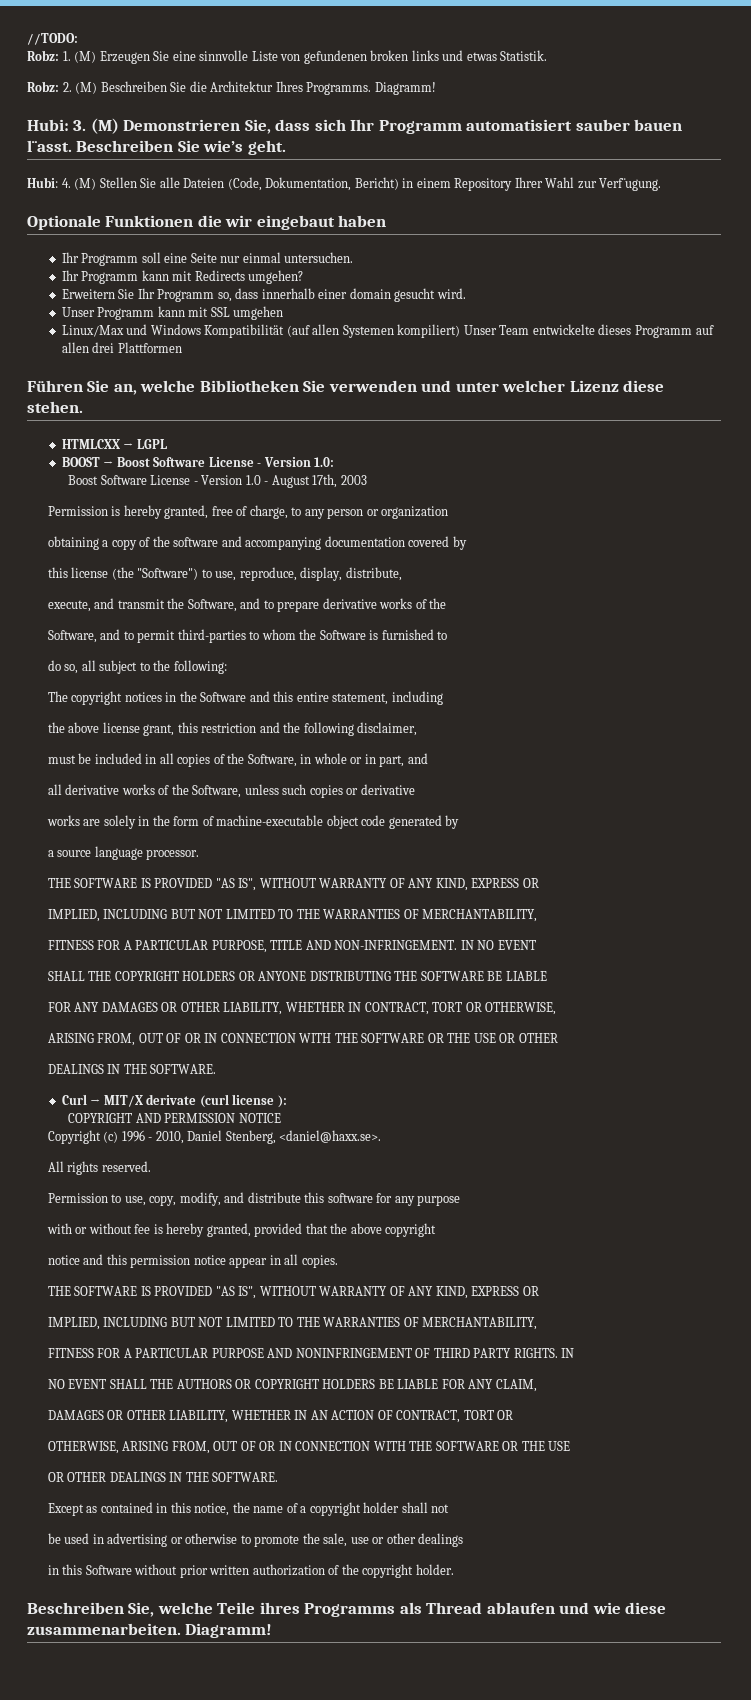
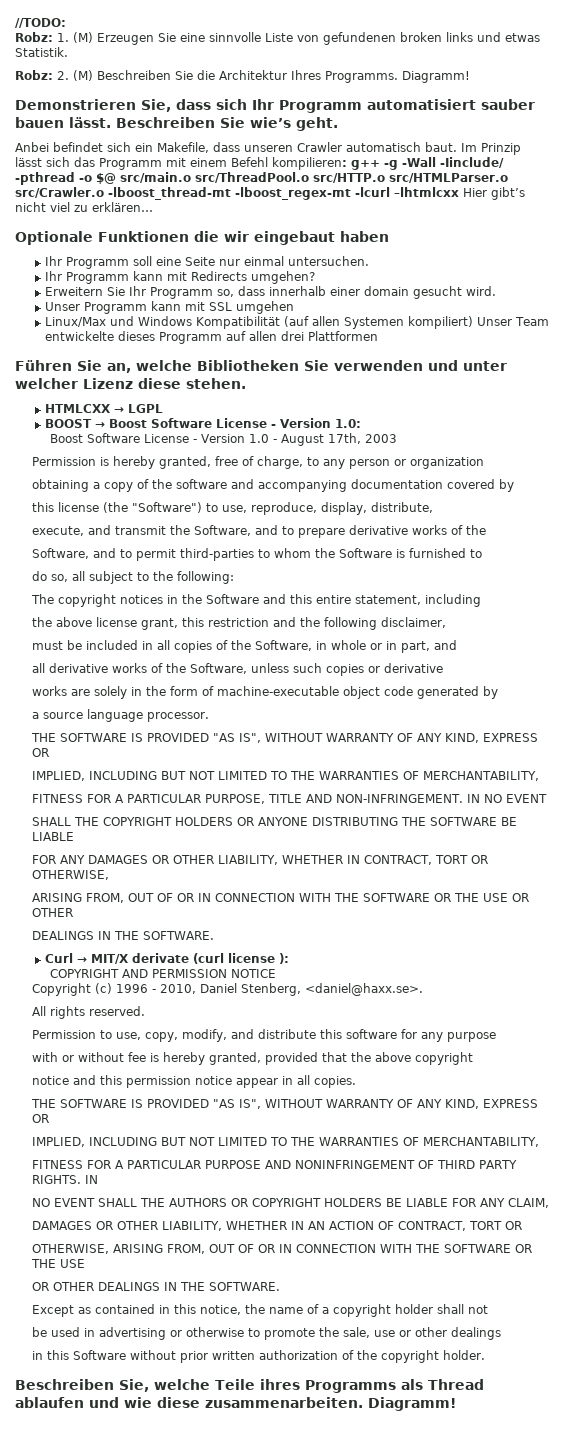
- Hubi: 3. (M) Demonstrieren Sie, dass sich Ihr Programm automatisiert sauber bauen l¨asst.
+ Demonstrieren Sie, dass sich Ihr Programm automatisiert sauber bauen lässt.
- Hubi: 4. (M) Stellen Sie alle Dateien (Code, Dokumentation, Bericht) in einem Repository Ihrer Wahl zur Verf¨ugung.
+ Anbei befindet sich ein Makefile, dass unseren Crawler automatisch baut. Im Prinzip lässt sich das Programm mit einem Befehl kompilieren: g++ -g -Wall -Iinclude/ -pthread -o $@ src/main.o src/ThreadPool.o src/HTTP.o src/HTMLParser.o src/Crawler.o -lboost_thread-mt -lboost_regex-mt -lcurl –lhtmlcxx Hier gibt’s nicht viel zu erklären…

